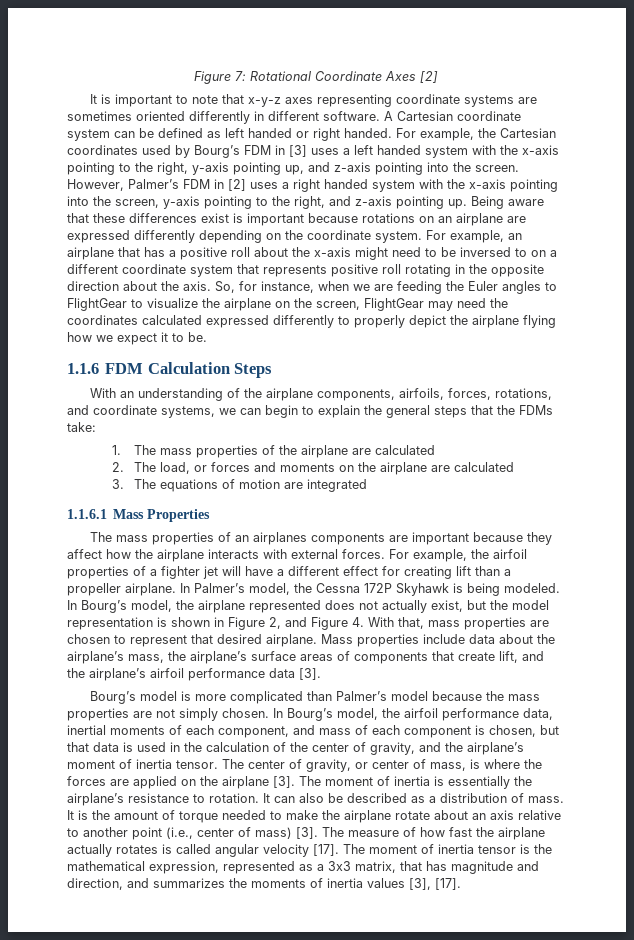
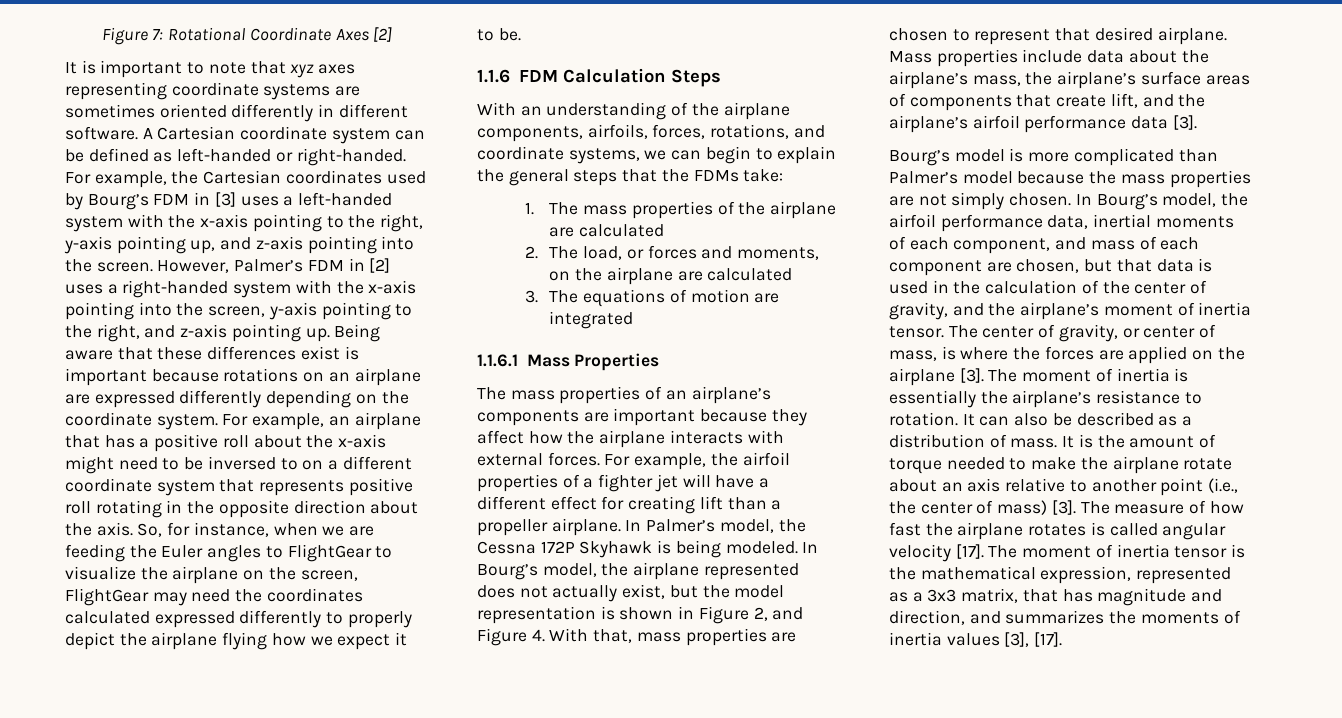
- It is important to note that x-y-z axes representing coordinate systems are sometimes oriented differently in different software.
+ It is important to note that xyz axes representing coordinate systems are sometimes oriented differently in different software.
- A Cartesian coordinate system can be defined as left handed or right handed.
+ A Cartesian coordinate system can be defined as left-handed or right-handed.
- For example, the Cartesian coordinates used by Bourg’s FDM in [3] uses a left handed system with the x-axis pointing to the right, y-axis pointing up, and z-axis pointing into the screen.
+ For example, the Cartesian coordinates used by Bourg’s FDM in [3] uses a left-handed system with the x-axis pointing to the right, y-axis pointing up, and z-axis pointing into the screen.
- However, Palmer’s FDM in [2] uses a right handed system with the x-axis pointing into the screen, y-axis pointing to the right, and z-axis pointing up.
+ However, Palmer’s FDM in [2] uses a right-handed system with the x-axis pointing into the screen, y-axis pointing to the right, and z-axis pointing up.
- 2. The load, or forces and moments on the airplane are calculated
+ 2. The load, or forces and moments, on the airplane are calculated
- The mass properties of an airplanes components are important because they affect how the airplane interacts with external forces.
+ The mass properties of an airplane’s components are important because they affect how the airplane interacts with external forces.
- In Bourg’s model, the airfoil performance data, inertial moments of each component, and mass of each component is chosen, but that data is used in the calculation of the center of gravity, and the airplane’s moment of inertia tensor.
+ In Bourg’s model, the airfoil performance data, inertial moments of each component, and mass of each component are chosen, but that data is used in the calculation of the center of gravity, and the airplane’s moment of inertia tensor.
- It is the amount of torque needed to make the airplane rotate about an axis relative to another point (i.e., center of mass) [3].
+ It is the amount of torque needed to make the airplane rotate about an axis relative to another point (i.e., the center of mass) [3].
- The measure of how fast the airplane actually rotates is called angular velocity [17].
+ The measure of how fast the airplane rotates is called angular velocity [17].

